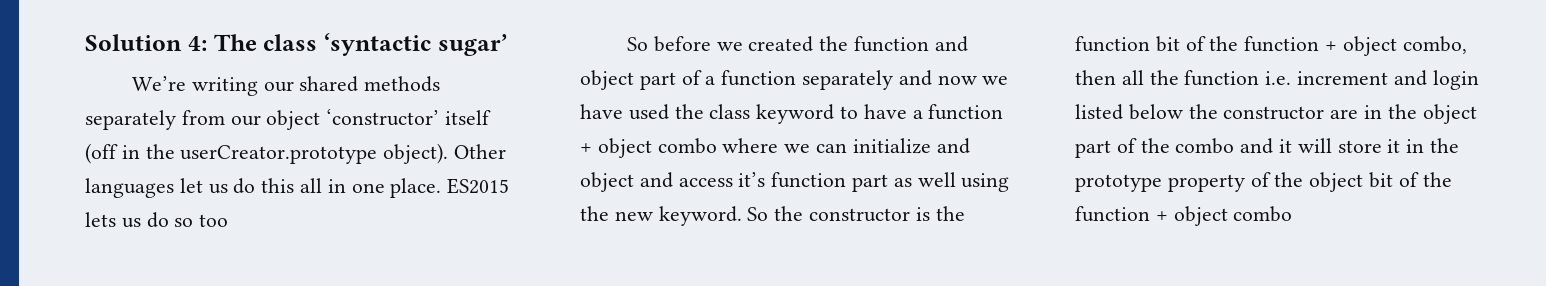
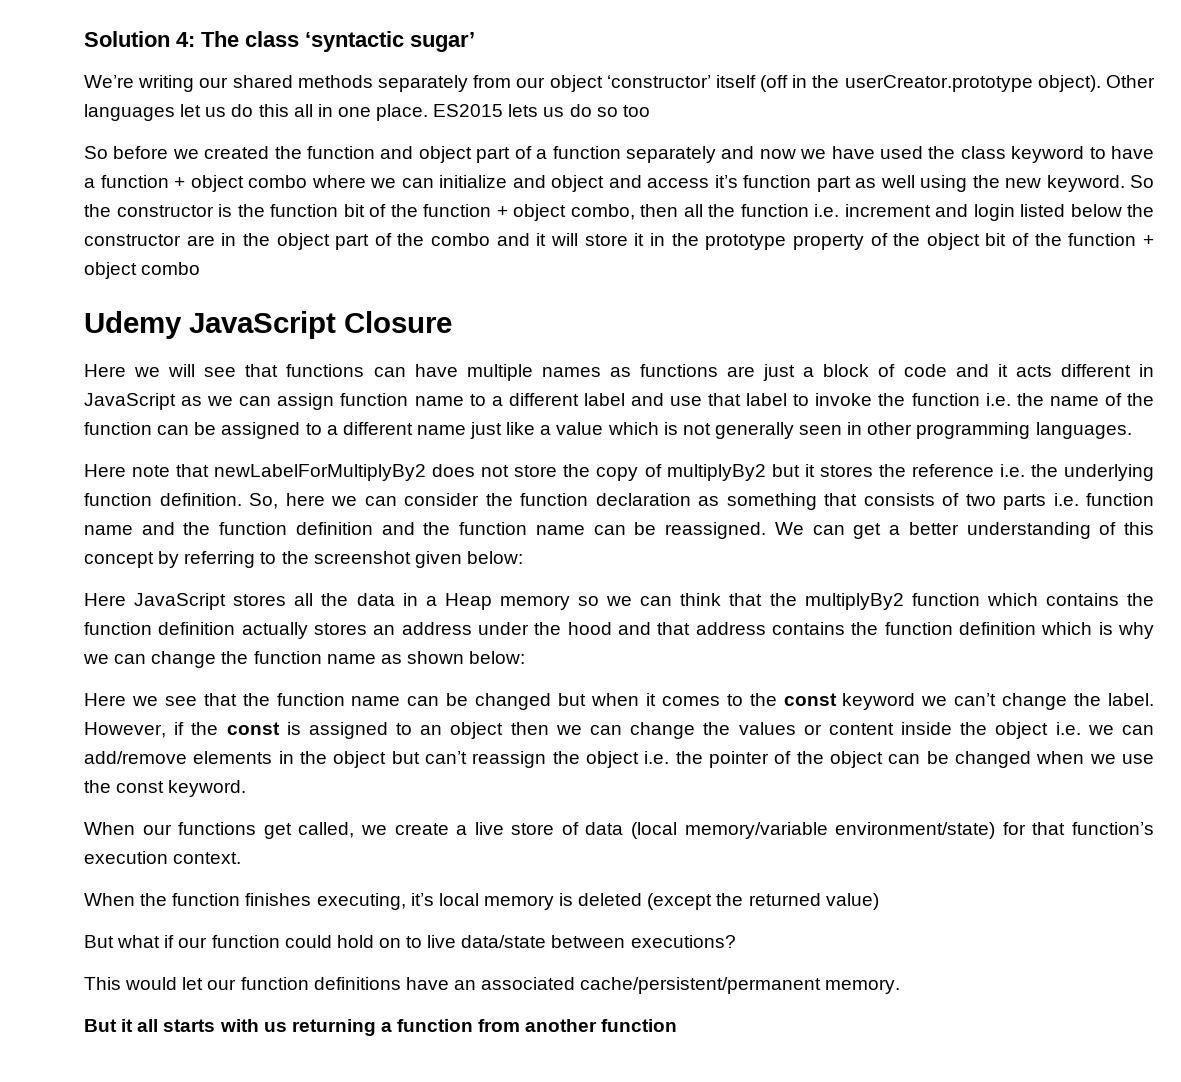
+ Udemy JavaScript Closure
+ Here we will see that functions can have multiple names as functions are just a block of code and it acts different in JavaScript as we can assign function name to a different label and use that label to invoke the function i.e. the name of the function can be assigned to a different name just like a value which is not generally seen in other programming languages.
+ Here note that newLabelForMultiplyBy2 does not store the copy of multiplyBy2 but it stores the reference i.e. the underlying function definition. So, here we can consider the function declaration as something that consists of two parts i.e. function name and the function definition and the function name can be reassigned. We can get a better understanding of this concept by referring to the screenshot given below:
+ Here JavaScript stores all the data in a Heap memory so we can think that the multiplyBy2 function which contains the function definition actually stores an address under the hood and that address contains the function definition which is why we can change the function name as shown below:
+ Here we see that the function name can be changed but when it comes to the const keyword we can’t change the label. However, if the const is assigned to an object then we can change the values or content inside the object i.e. we can add/remove elements in the object but can’t reassign the object i.e. the pointer of the object can be changed when we use the const keyword.
+ When our functions get called, we create a live store of data (local memory/variable environment/state) for that function’s execution context.
+ When the function finishes executing, it’s local memory is deleted (except the returned value)
+ But what if our function could hold on to live data/state between executions?
+ This would let our function definitions have an associated cache/persistent/permanent memory.
+ But it all starts with us returning a function from another function

